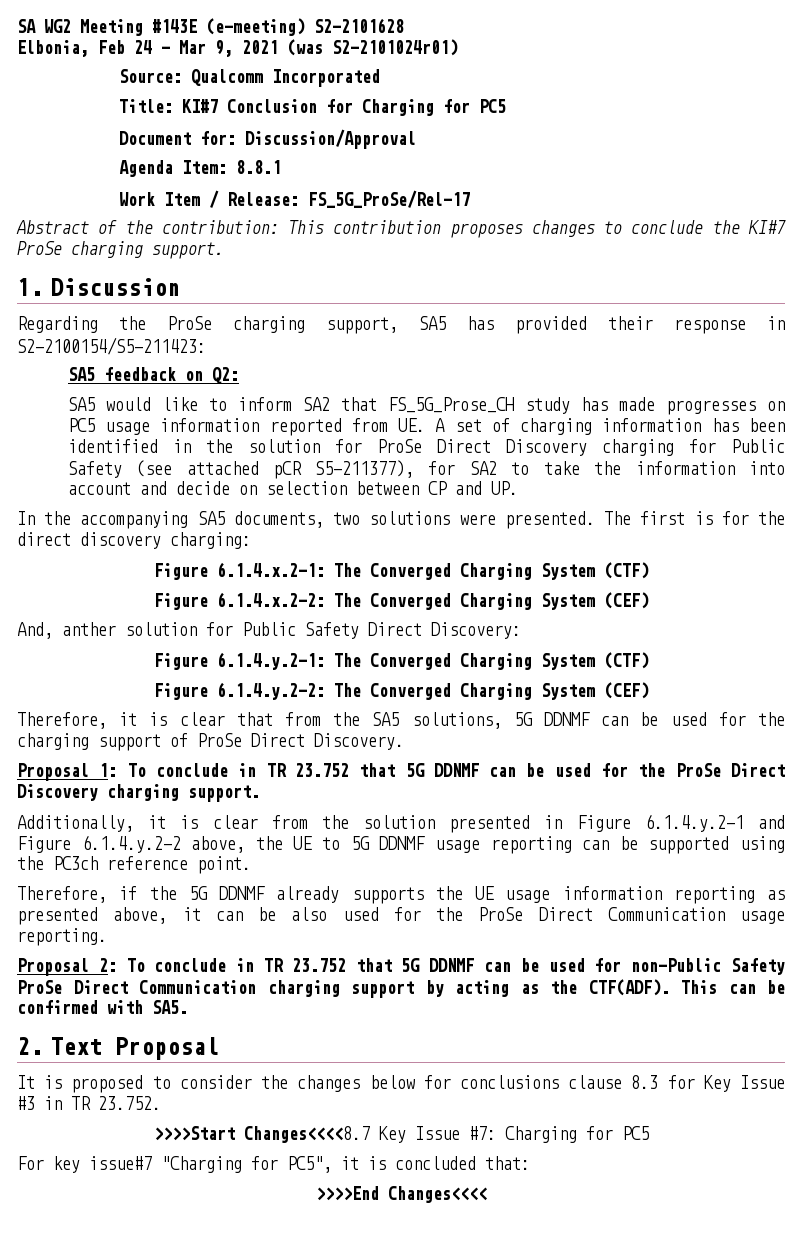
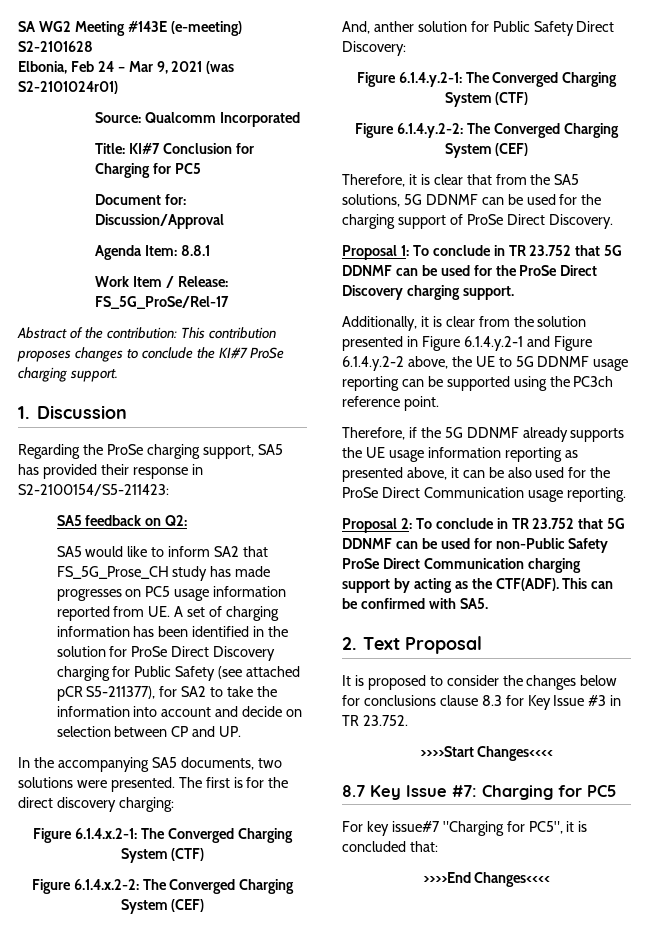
- >>>>Start Changes<<<<8.7 Key Issue #7: Charging for PC5
+ >>>>Start Changes<<<<
+ 8.7 Key Issue #7: Charging for PC5

